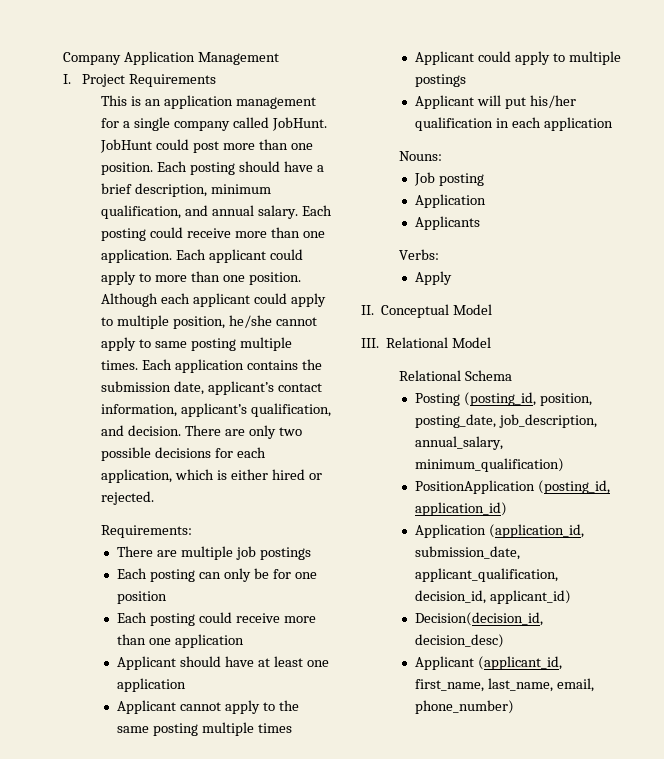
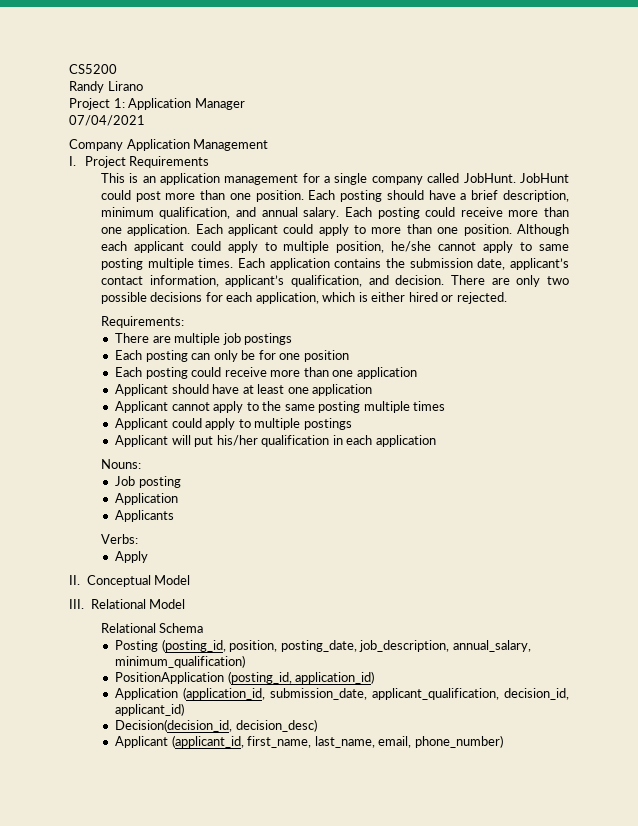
+ CS5200
+ Randy Lirano
+ Project 1: Application Manager
+ 07/04/2021

